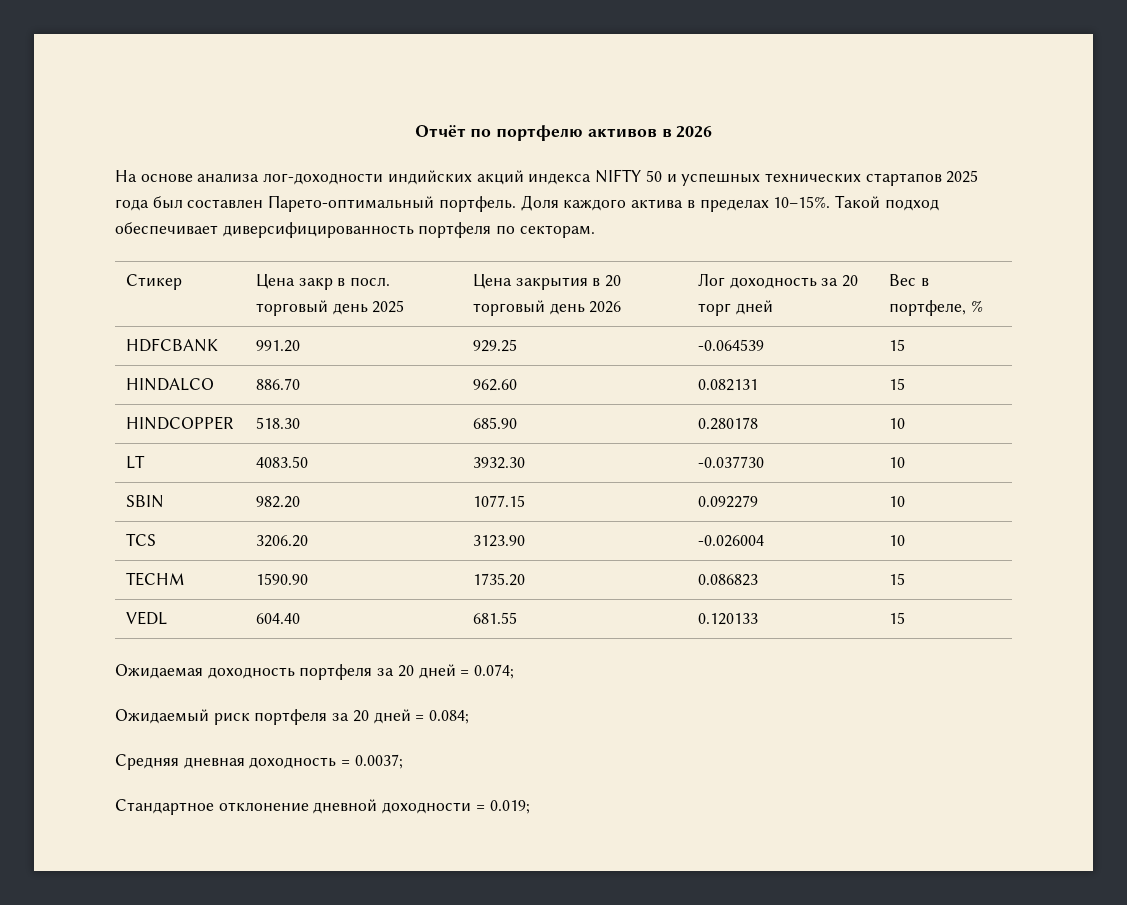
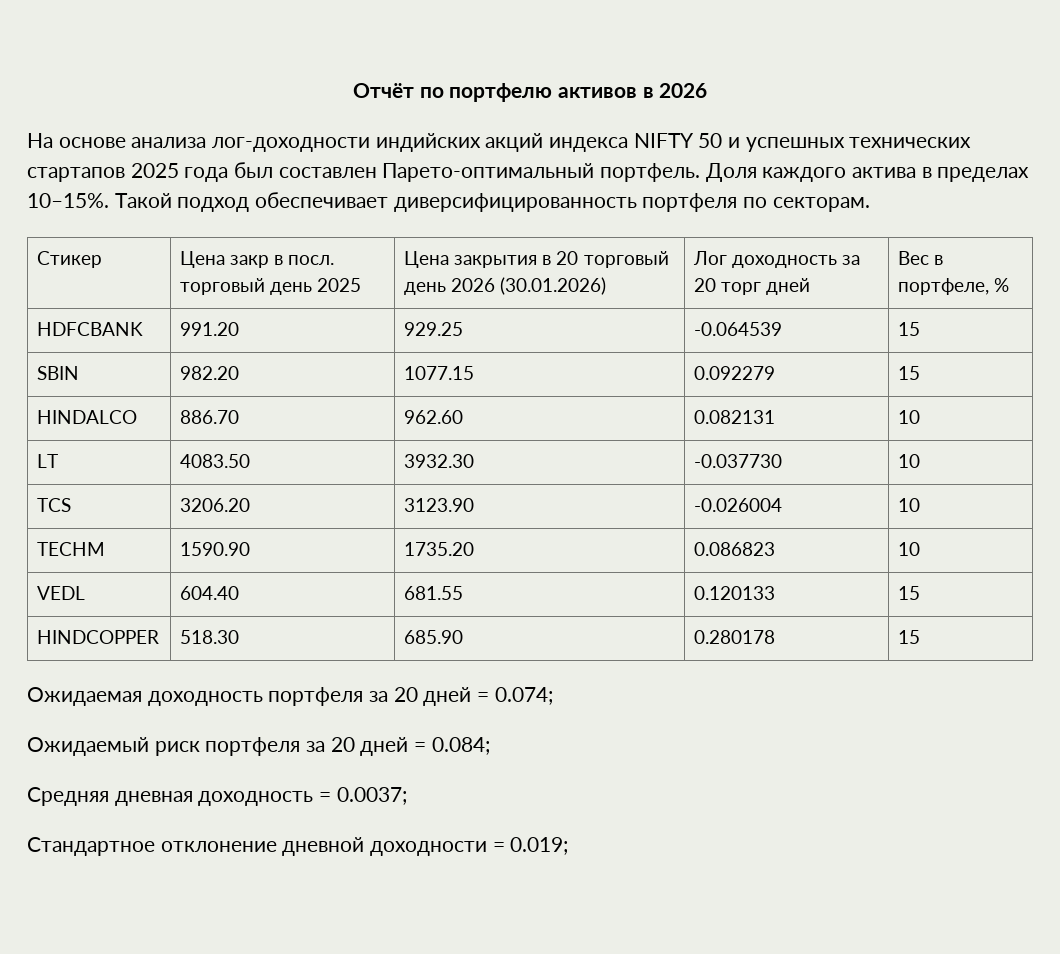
- Стикер | Цена закр в посл. торговый день 2025 | Цена закрытия в 20 торговый день 2026 | Лог доходность за 20 торг дней | Вес в портфеле, %
+ Стикер | Цена закр в посл. торговый день 2025 | Цена закрытия в 20 торговый день 2026 (30.01.2026) | Лог доходность за 20 торг дней | Вес в портфеле, %
+ SBIN | 982.20 | 1077.15 | 0.092279 | 15
- HINDALCO | 886.70 | 962.60 | 0.082131 | 15
- HINDCOPPER | 518.30 | 685.90 | 0.280178 | 10
+ HINDALCO | 886.70 | 962.60 | 0.082131 | 10
- SBIN | 982.20 | 1077.15 | 0.092279 | 10
- TECHM | 1590.90 | 1735.20 | 0.086823 | 15
+ TECHM | 1590.90 | 1735.20 | 0.086823 | 10
+ HINDCOPPER | 518.30 | 685.90 | 0.280178 | 15

